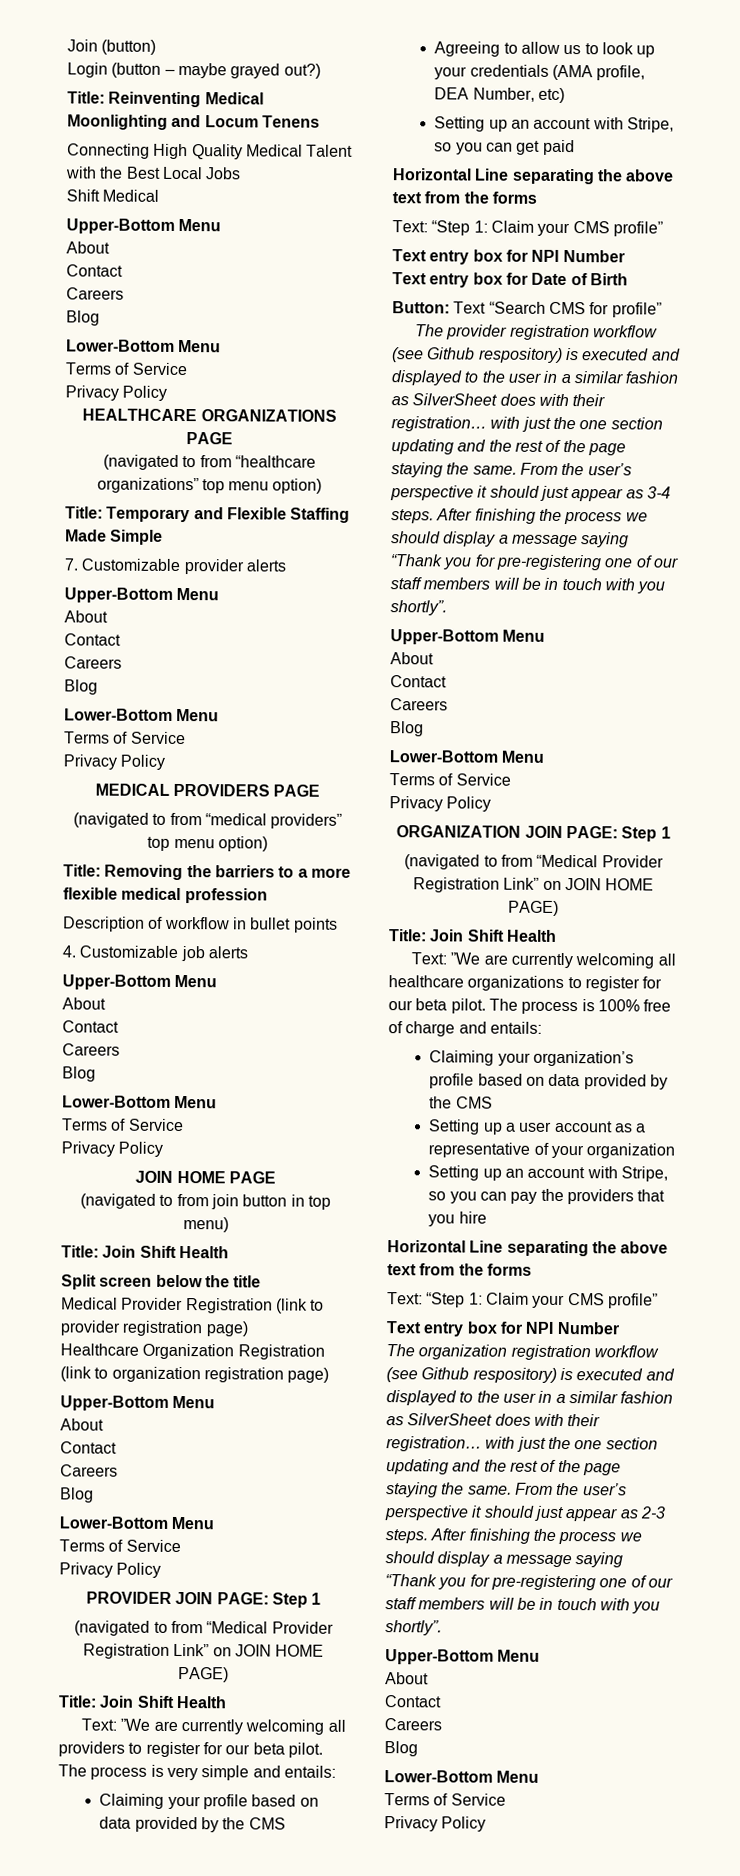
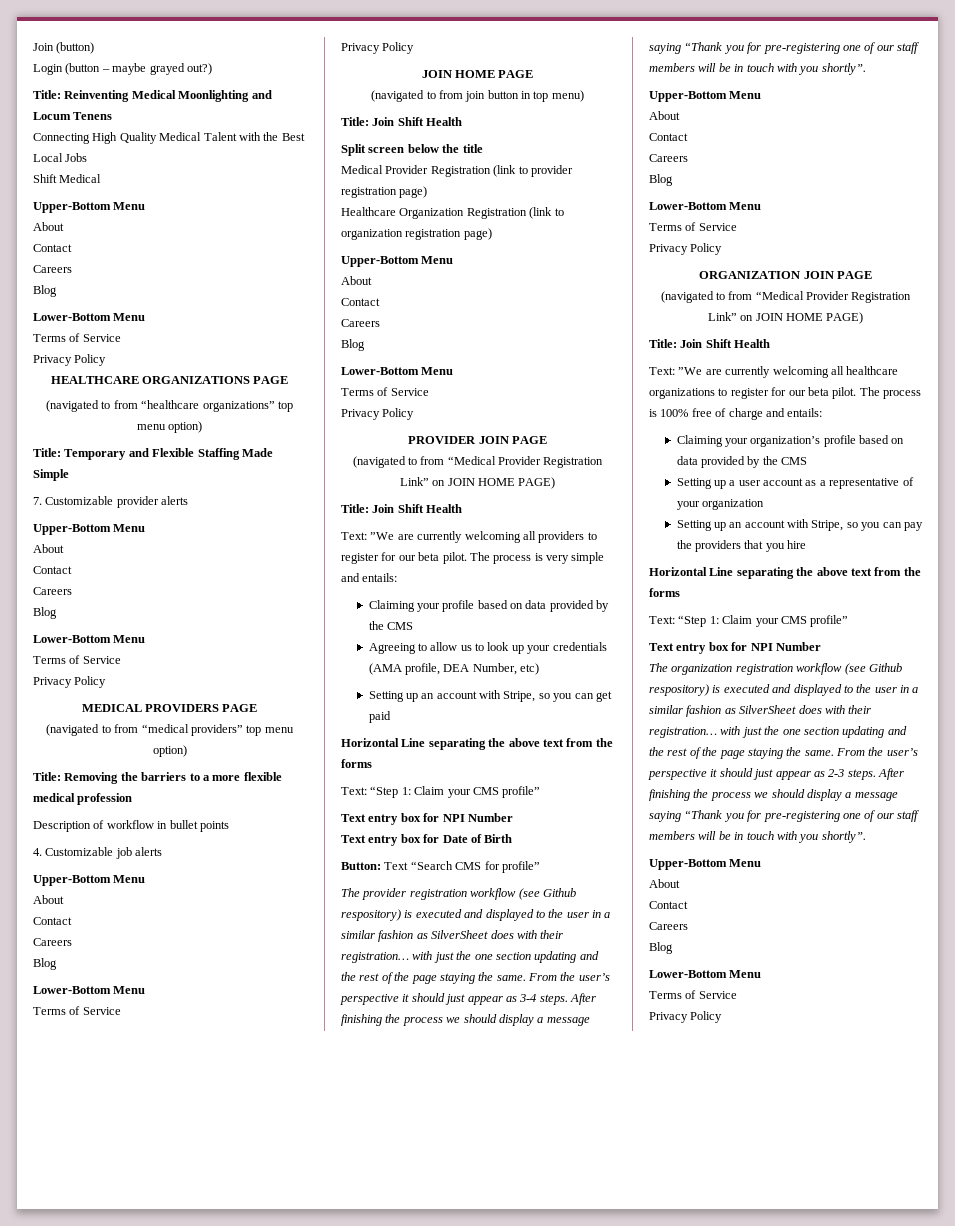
- PROVIDER JOIN PAGE: Step 1
+ PROVIDER JOIN PAGE
- ORGANIZATION JOIN PAGE: Step 1
+ ORGANIZATION JOIN PAGE

